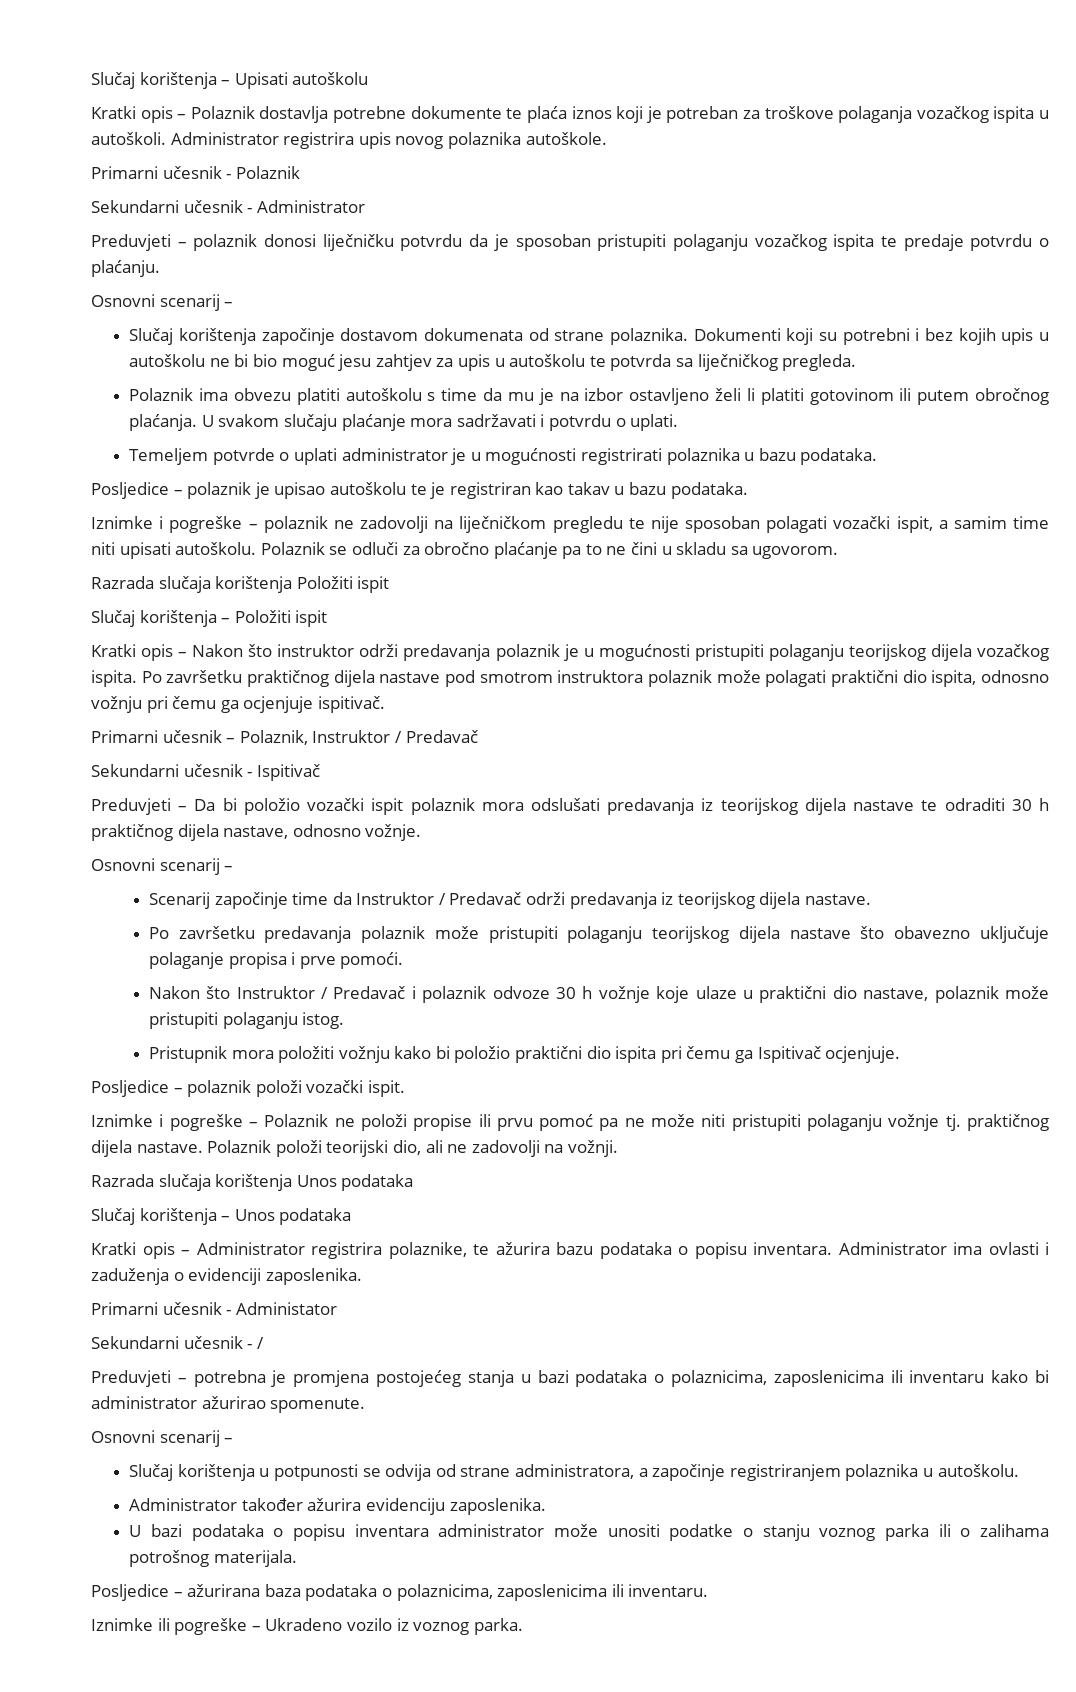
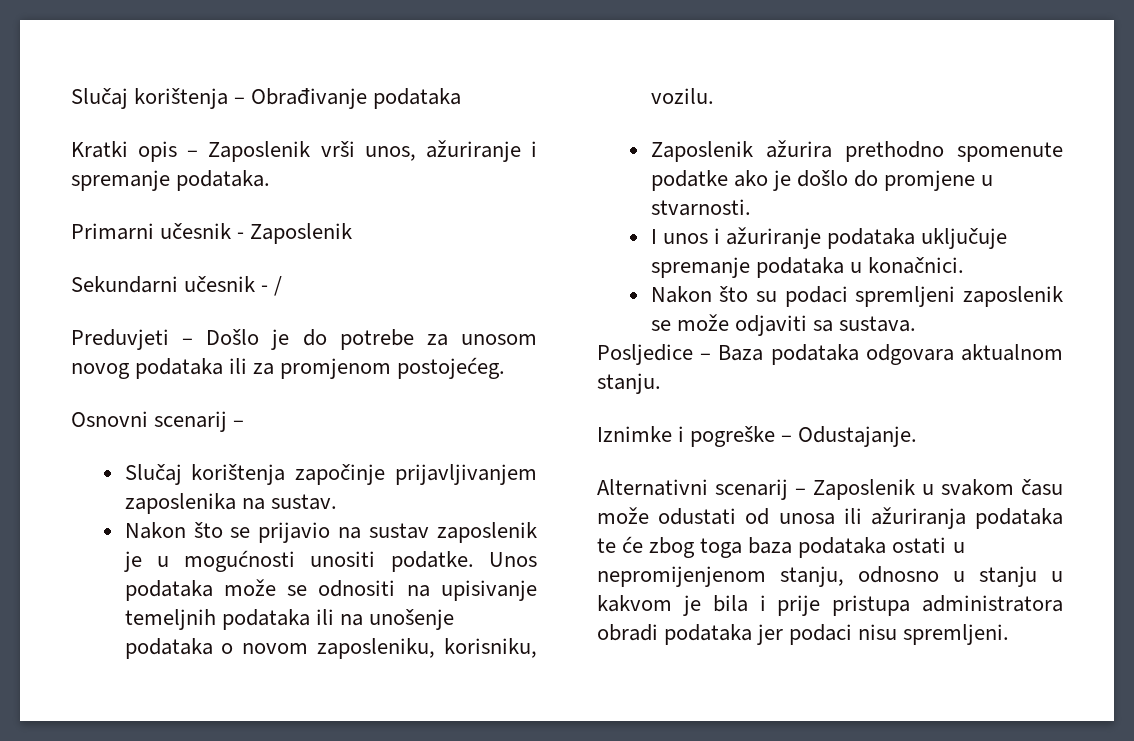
- Slučaj korištenja – Upisati autoškolu
- Kratki opis – Polaznik dostavlja potrebne dokumente te plaća iznos koji je potreban za troškove polaganja vozačkog ispita u autoškoli. Administrator registrira upis novog polaznika autoškole.
- Primarni učesnik - Polaznik
- Sekundarni učesnik - Administrator
- Preduvjeti – polaznik donosi liječničku potvrdu da je sposoban pristupiti polaganju vozačkog ispita te predaje potvrdu o plaćanju.
+ Slučaj korištenja – Obrađivanje podataka
+ Kratki opis – Zaposlenik vrši unos, ažuriranje i spremanje podataka.
+ Primarni učesnik - Zaposlenik
+ Sekundarni učesnik - /
+ Preduvjeti – Došlo je do potrebe za unosom novog podataka ili za promjenom postojećeg.
- Slučaj korištenja započinje dostavom dokumenata od strane polaznika. Dokumenti koji su potrebni i bez kojih upis u autoškolu ne bi bio moguć jesu zahtjev za upis u autoškolu te potvrda sa liječničkog pregleda.
- Polaznik ima obvezu platiti autoškolu s time da mu je na izbor ostavljeno želi li platiti gotovinom ili putem obročnog plaćanja. U svakom slučaju plaćanje mora sadržavati i potvrdu o uplati.
- Temeljem potvrde o uplati administrator je u mogućnosti registrirati polaznika u bazu podataka.
- Posljedice – polaznik je upisao autoškolu te je registriran kao takav u bazu podataka.
- Iznimke i pogreške – polaznik ne zadovolji na liječničkom pregledu te nije sposoban polagati vozački ispit, a samim time niti upisati autoškolu. Polaznik se odluči za obročno plaćanje pa to ne čini u skladu sa ugovorom.
- Razrada slučaja korištenja Položiti ispit
- Slučaj korištenja – Položiti ispit
- Kratki opis – Nakon što instruktor održi predavanja polaznik je u mogućnosti pristupiti polaganju teorijskog dijela vozačkog ispita. Po završetku praktičnog dijela nastave pod smotrom instruktora polaznik može polagati praktični dio ispita, odnosno vožnju pri čemu ga ocjenjuje ispitivač.
- Primarni učesnik – Polaznik, Instruktor / Predavač
- Sekundarni učesnik - Ispitivač
- Preduvjeti – Da bi položio vozački ispit polaznik mora odslušati predavanja iz teorijskog dijela nastave te odraditi 30 h praktičnog dijela nastave, odnosno vožnje.
- Osnovni scenarij –
- Scenarij započinje time da Instruktor / Predavač održi predavanja iz teorijskog dijela nastave.
- Po završetku predavanja polaznik može pristupiti polaganju teorijskog dijela nastave što obavezno uključuje polaganje propisa i prve pomoći.
- Nakon što Instruktor / Predavač i polaznik odvoze 30 h vožnje koje ulaze u praktični dio nastave, polaznik može pristupiti polaganju istog.
- Pristupnik mora položiti vožnju kako bi položio praktični dio ispita pri čemu ga Ispitivač ocjenjuje.
- Posljedice – polaznik položi vozački ispit.
- Iznimke i pogreške – Polaznik ne položi propise ili prvu pomoć pa ne može niti pristupiti polaganju vožnje tj. praktičnog dijela nastave. Polaznik položi teorijski dio, ali ne zadovolji na vožnji.
- Razrada slučaja korištenja Unos podataka
- Slučaj korištenja – Unos podataka
- Kratki opis – Administrator registrira polaznike, te ažurira bazu podataka o popisu inventara. Administrator ima ovlasti i zaduženja o evidenciji zaposlenika.
- Primarni učesnik - Administator
- Sekundarni učesnik - /
- Preduvjeti – potrebna je promjena postojećeg stanja u bazi podataka o polaznicima, zaposlenicima ili inventaru kako bi administrator ažurirao spomenute.
- Osnovni scenarij –
- Slučaj korištenja u potpunosti se odvija od strane administratora, a započinje registriranjem polaznika u autoškolu.
- Administrator također ažurira evidenciju zaposlenika.
- U bazi podataka o popisu inventara administrator može unositi podatke o stanju voznog parka ili o zalihama potrošnog materijala.
- Posljedice – ažurirana baza podataka o polaznicima, zaposlenicima ili inventaru.
- Iznimke ili pogreške – Ukradeno vozilo iz voznog parka.
+ Slučaj korištenja započinje prijavljivanjem zaposlenika na sustav.
+ Nakon što se prijavio na sustav zaposlenik je u mogućnosti unositi podatke. Unos podataka može se odnositi na upisivanje temeljnih podataka ili na unošenje podataka o novom zaposleniku, korisniku, vozilu.
+ Zaposlenik ažurira prethodno spomenute podatke ako je došlo do promjene u stvarnosti.
+ I unos i ažuriranje podataka uključuje spremanje podataka u konačnici.
+ Nakon što su podaci spremljeni zaposlenik se može odjaviti sa sustava.
+ Posljedice – Baza podataka odgovara aktualnom stanju.
+ Iznimke i pogreške – Odustajanje.
+ Alternativni scenarij – Zaposlenik u svakom času može odustati od unosa ili ažuriranja podataka te će zbog toga baza podataka ostati u nepromijenjenom stanju, odnosno u stanju u kakvom je bila i prije pristupa administratora obradi podataka jer podaci nisu spremljeni.

